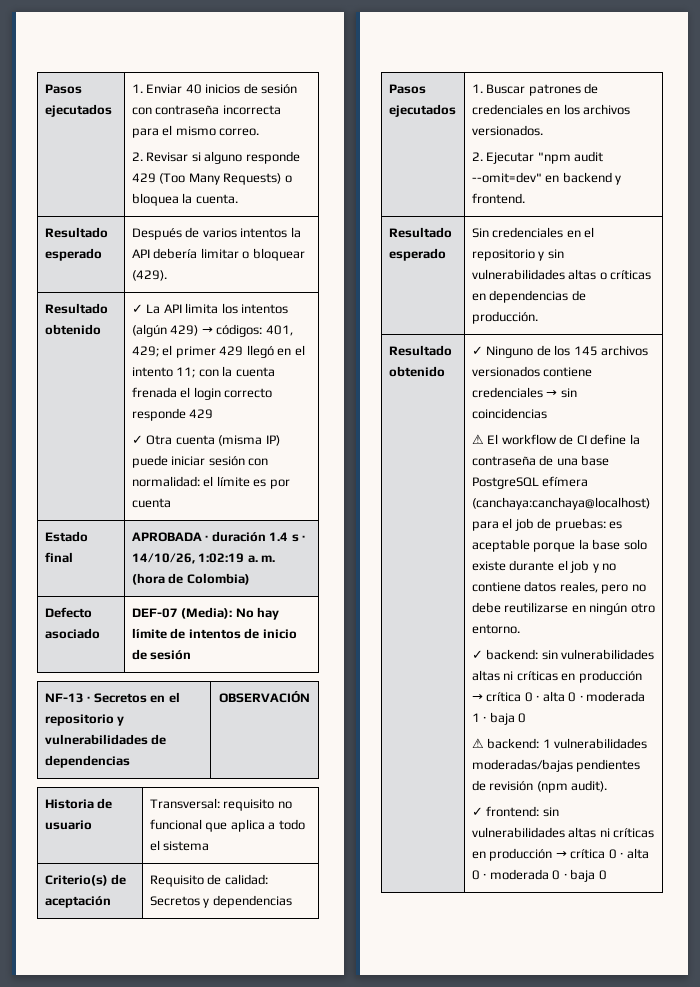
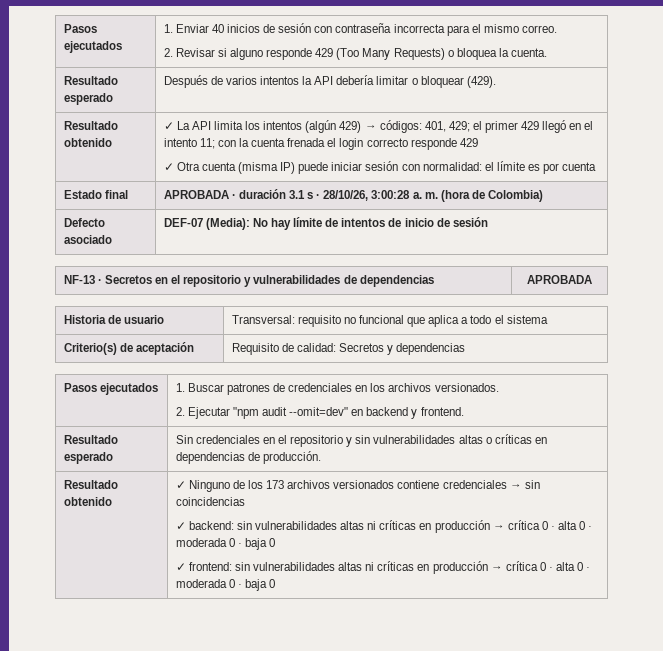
- Estado final | APROBADA · duración 1.4 s · 14/10/26, 1:02:19 a. m. (hora de Colombia)
+ Estado final | APROBADA · duración 3.1 s · 28/10/26, 3:00:28 a. m. (hora de Colombia)
- NF-13 · Secretos en el repositorio y vulnerabilidades de dependencias | OBSERVACIÓN
+ NF-13 · Secretos en el repositorio y vulnerabilidades de dependencias | APROBADA
- ✓ Ninguno de los 145 archivos versionados contiene credenciales → sin coincidencias
+ ✓ Ninguno de los 173 archivos versionados contiene credenciales → sin coincidencias
- ⚠ El workflow de CI define la contraseña de una base PostgreSQL efímera (canchaya:canchaya@localhost) para el job de pruebas: es aceptable porque la base solo existe durante el job y no contiene datos reales, pero no debe reutilizarse en ningún otro entorno.
- ✓ backend: sin vulnerabilidades altas ni críticas en producción → crítica 0 · alta 0 · moderada 1 · baja 0
- ⚠ backend: 1 vulnerabilidades moderadas/bajas pendientes de revisión (npm audit).
+ ✓ backend: sin vulnerabilidades altas ni críticas en producción → crítica 0 · alta 0 · moderada 0 · baja 0

